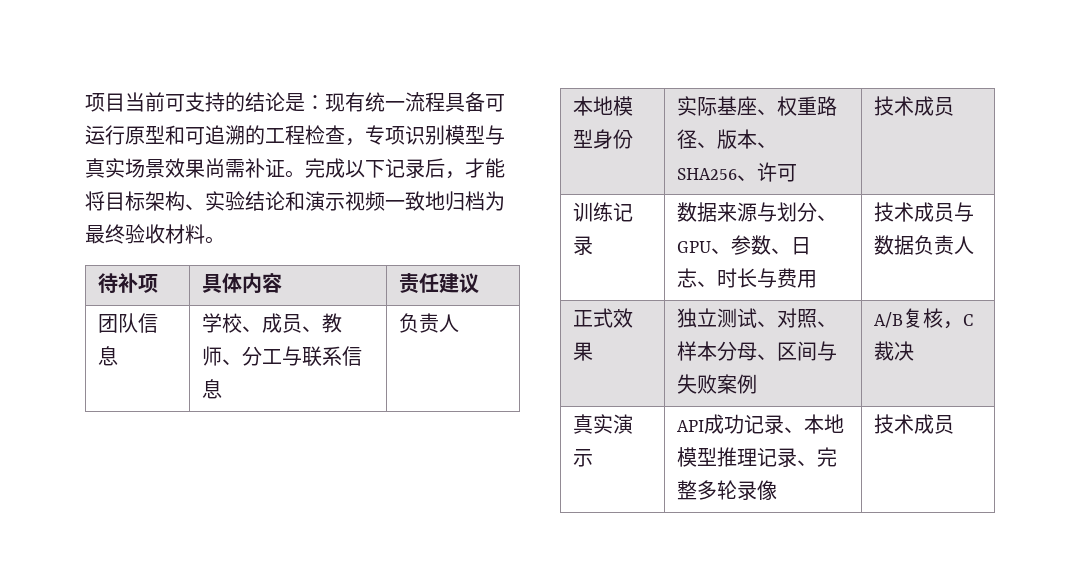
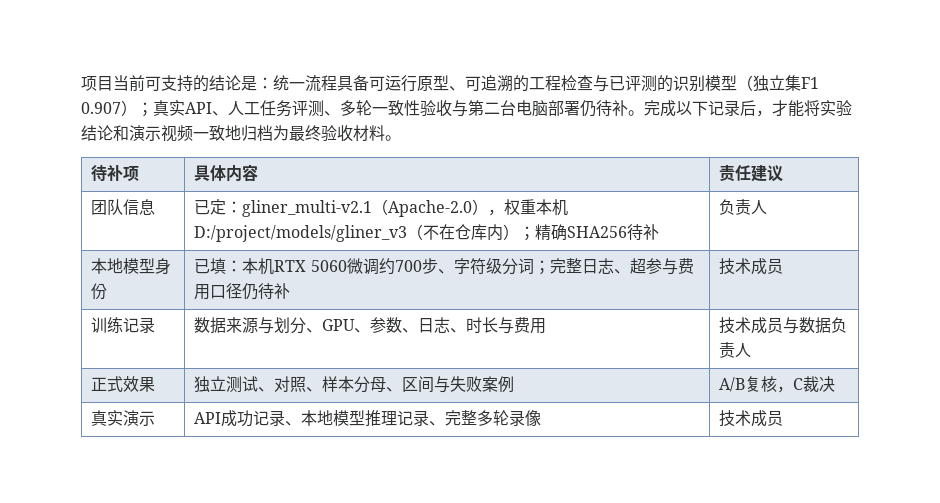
- 项目当前可支持的结论是：现有统一流程具备可运行原型和可追溯的工程检查，专项识别模型与真实场景效果尚需补证。
+ 项目当前可支持的结论是：统一流程具备可运行原型、可追溯的工程检查与已评测的识别模型（独立集F1 0.907）；真实API、人工任务评测、多轮一致性验收与第二台电脑部署仍待补。
- 完成以下记录后，才能将目标架构、实验结论和演示视频一致地归档为最终验收材料。
+ 完成以下记录后，才能将实验结论和演示视频一致地归档为最终验收材料。
- 团队信息 | 学校、成员、教师、分工与联系信息 | 负责人
+ 团队信息 | 已定：gliner_multi-v2.1（Apache-2.0），权重本机D:/project/models/gliner_v3（不在仓库内）；精确SHA256待补 | 负责人
- 本地模型身份 | 实际基座、权重路径、版本、SHA256、许可 | 技术成员
+ 本地模型身份 | 已填：本机RTX 5060微调约700步、字符级分词；完整日志、超参与费用口径仍待补 | 技术成员

